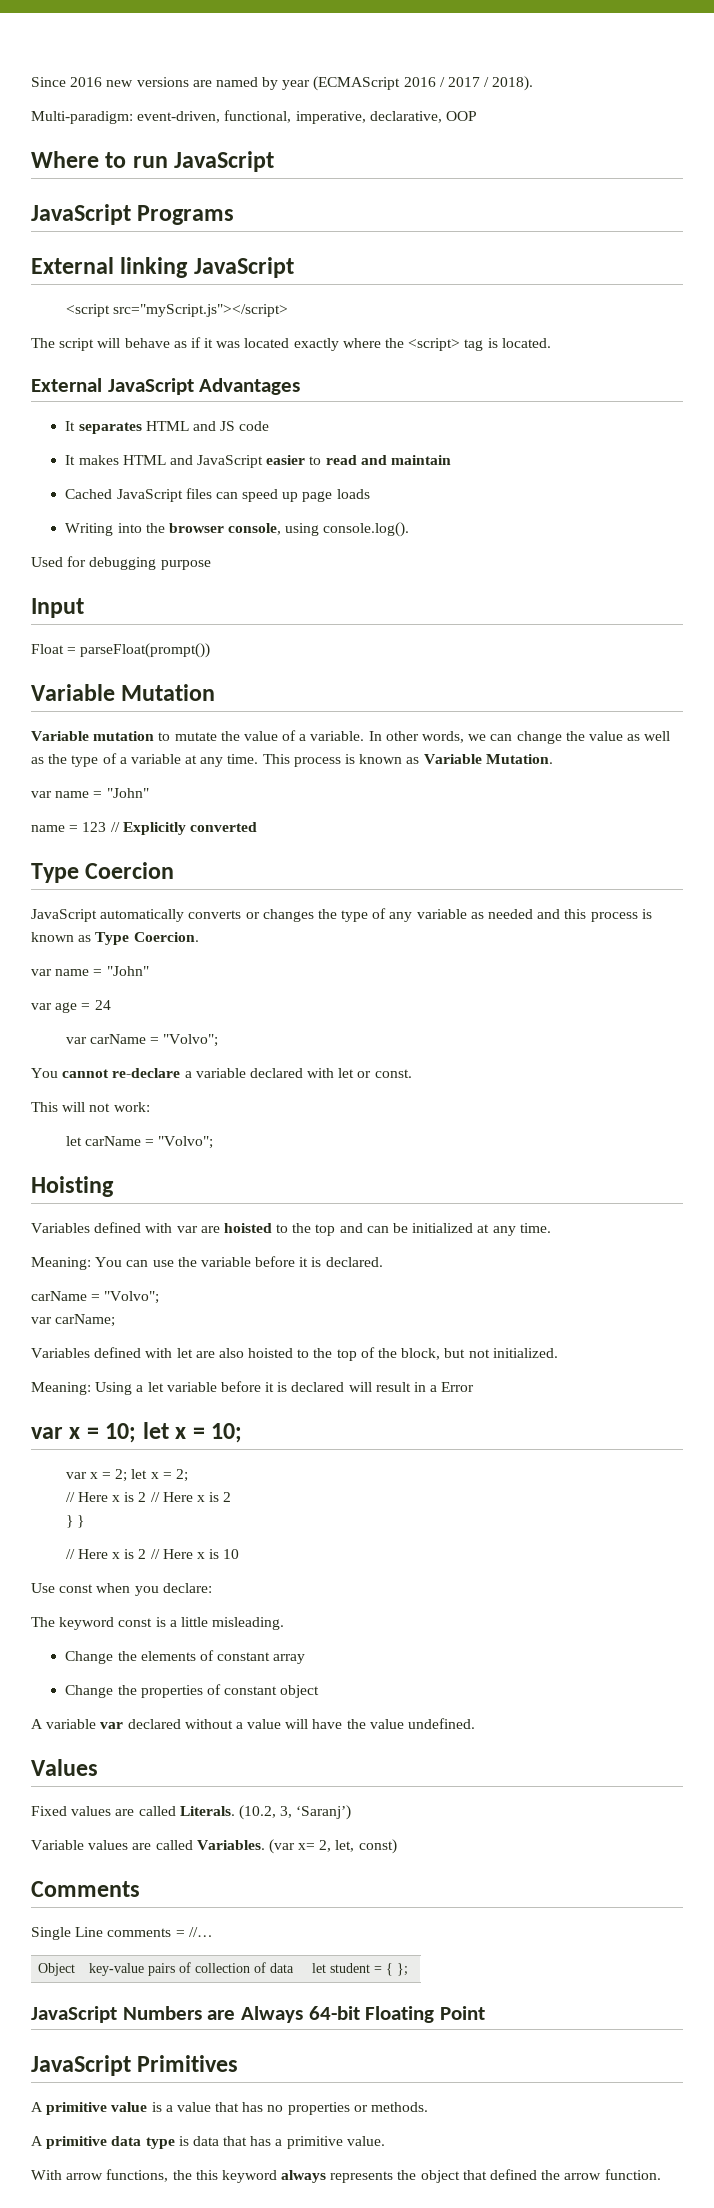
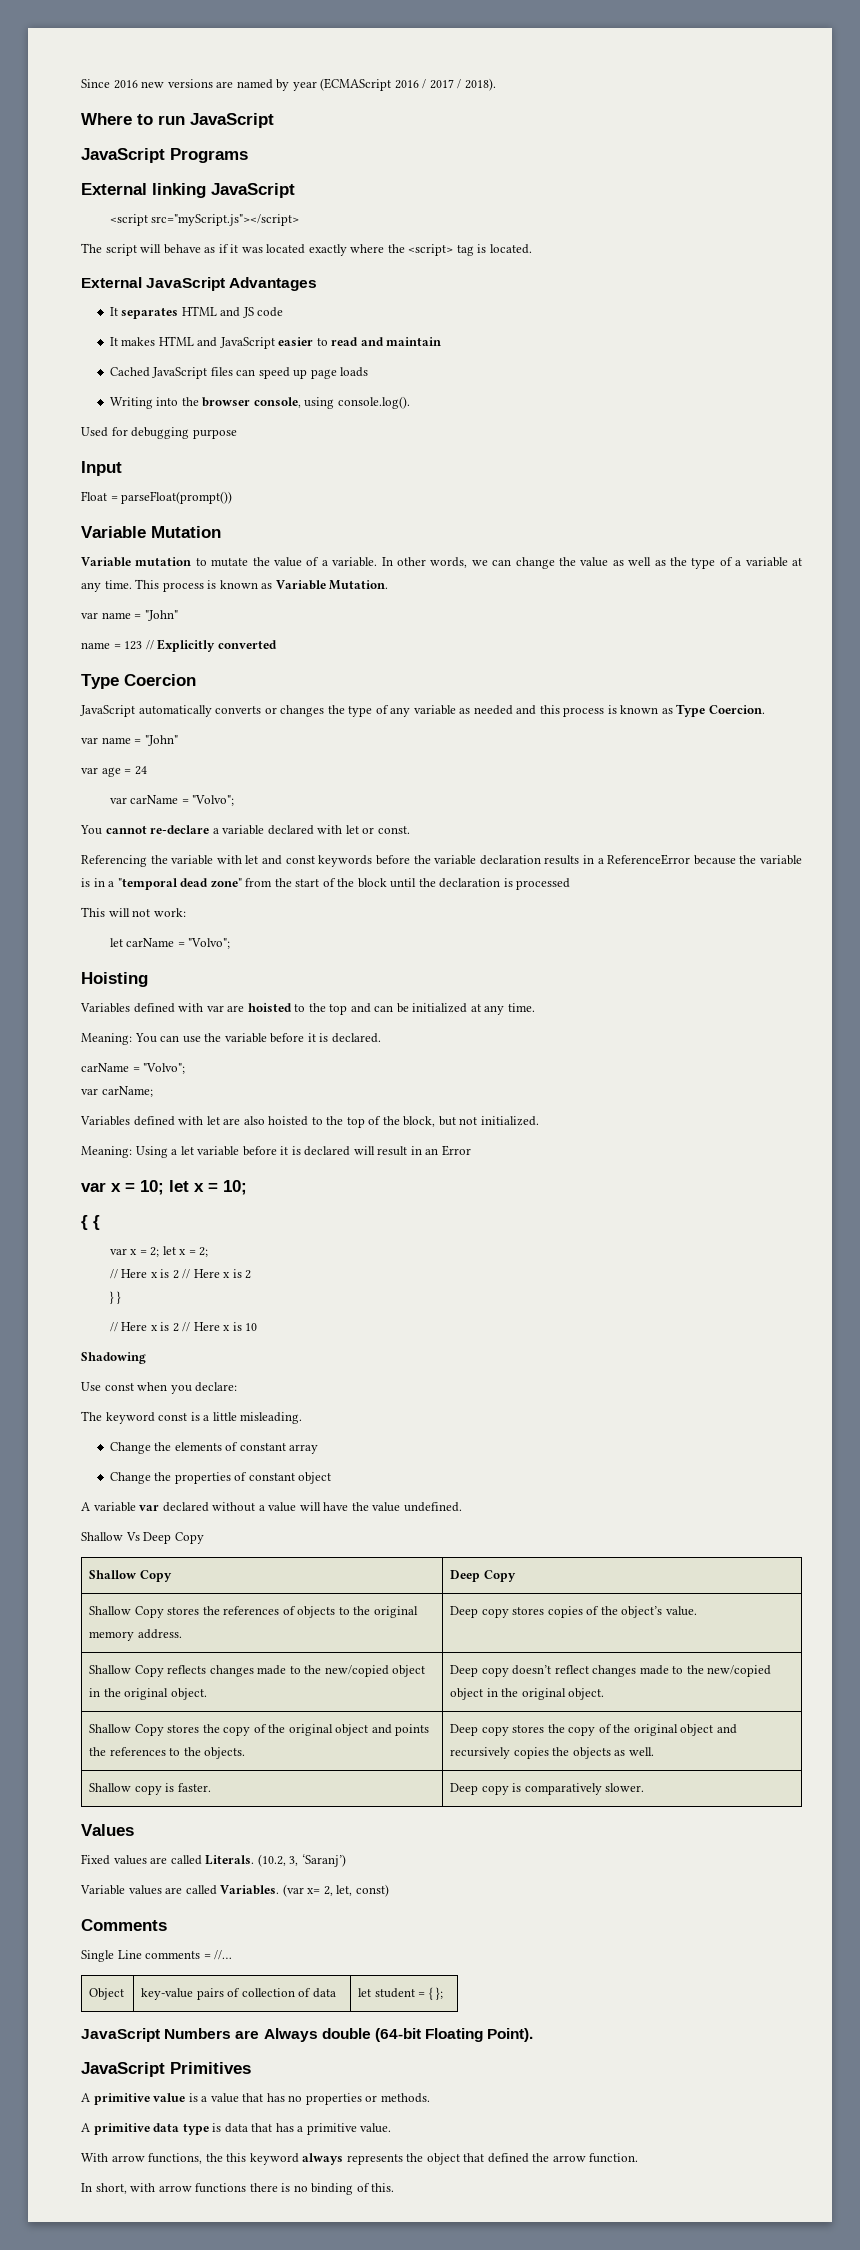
- Multi-paradigm: event-driven, functional, imperative, declarative, OOP
+ Referencing the variable with let and const keywords before the variable declaration results in a ReferenceError because the variable is in a "temporal dead zone" from the start of the block until the declaration is processed
- Meaning: Using a let variable before it is declared will result in a Error
+ Meaning: Using a let variable before it is declared will result in an Error
+ { {
+ Shadowing
+ Shallow Vs Deep Copy
+ Shallow Copy | Deep Copy
+ Shallow Copy stores the references of objects to the original memory address. | Deep copy stores copies of the object’s value.
+ Shallow Copy reflects changes made to the new/copied object in the original object. | Deep copy doesn’t reflect changes made to the new/copied object in the original object.
+ Shallow Copy stores the copy of the original object and points the references to the objects. | Deep copy stores the copy of the original object and recursively copies the objects as well.
+ Shallow copy is faster. | Deep copy is comparatively slower.
- JavaScript Numbers are Always 64-bit Floating Point
+ JavaScript Numbers are Always double (64-bit Floating Point).
+ In short, with arrow functions there is no binding of this.

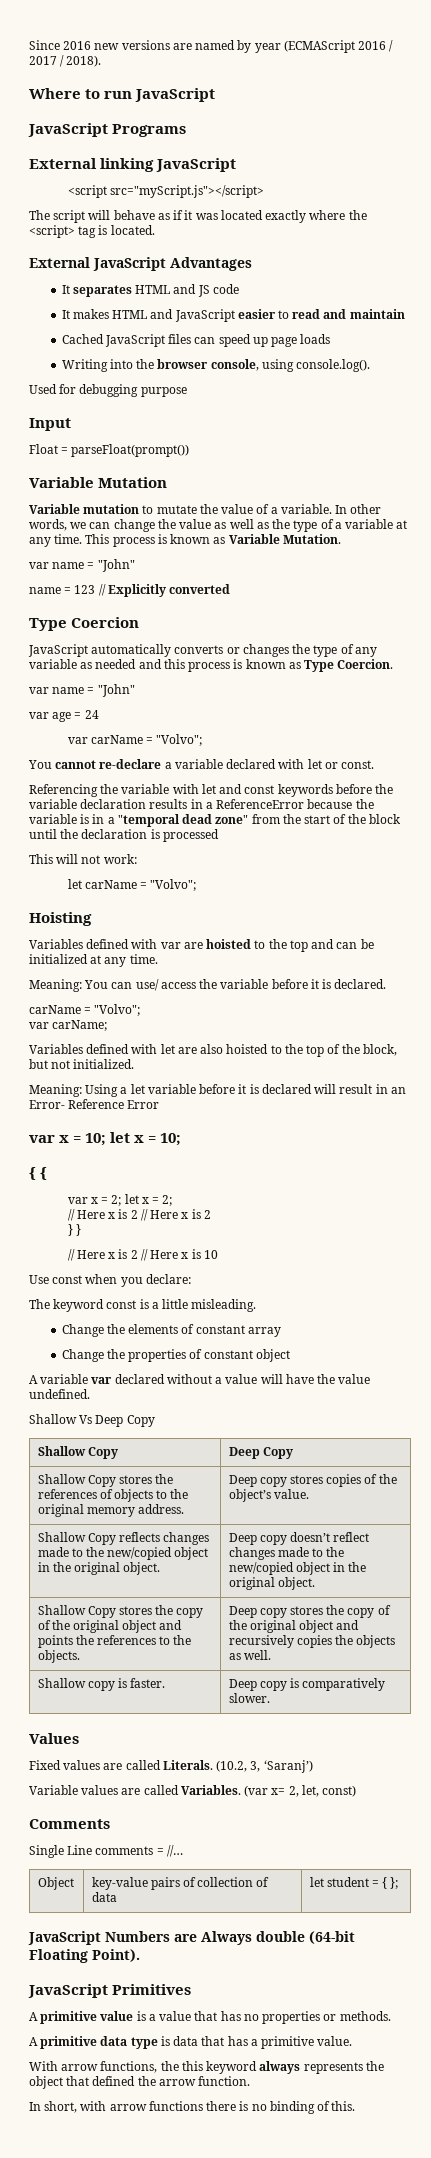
- Meaning: You can use the variable before it is declared.
+ Meaning: You can use/ access the variable before it is declared.
- Meaning: Using a let variable before it is declared will result in an Error
+ Meaning: Using a let variable before it is declared will result in an Error- Reference Error
- Shadowing

